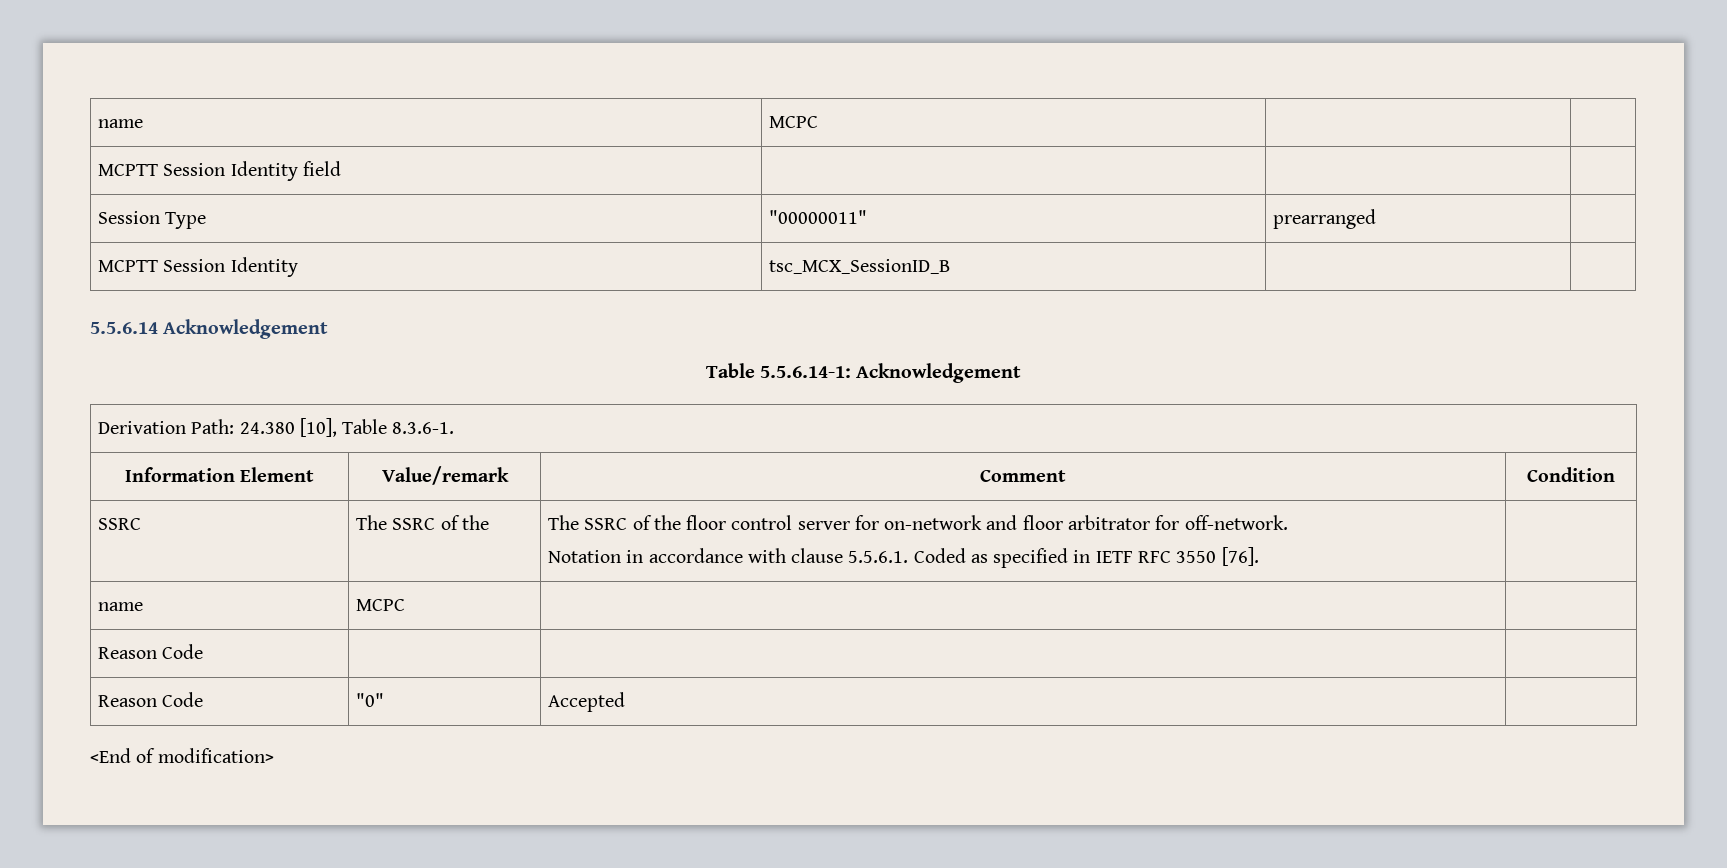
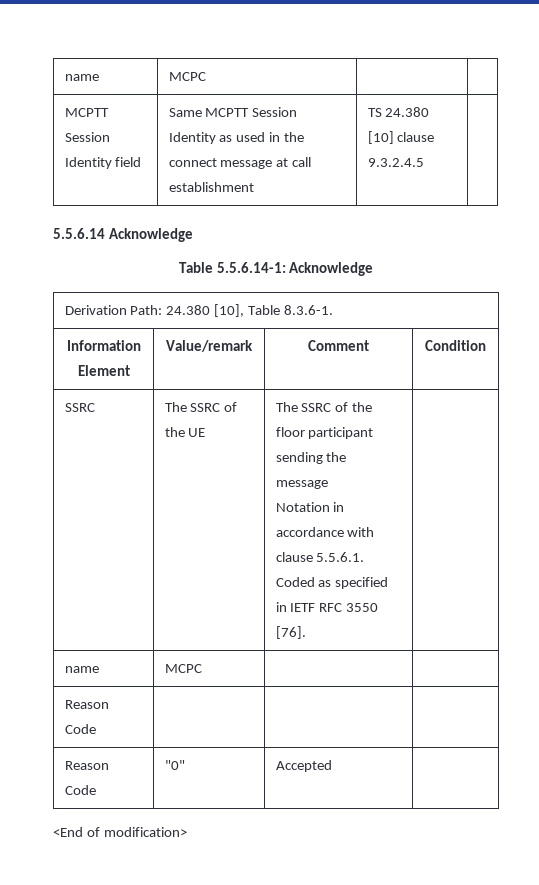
- MCPTT Session Identity field | | |
- Session Type | "00000011" | prearranged |
- MCPTT Session Identity | tsc_MCX_SessionID_B | |
+ MCPTT Session Identity field | Same MCPTT Session Identity as used in the connect message at call establishment | TS 24.380 [10] clause 9.3.2.4.5 |
- 5.5.6.14 Acknowledgement
+ 5.5.6.14 Acknowledge
- Table 5.5.6.14-1: Acknowledgement
+ Table 5.5.6.14-1: Acknowledge
- SSRC | The SSRC of the | The SSRC of the floor control server for on-network and floor arbitrator for off-network.
+ SSRC | The SSRC of the UE | The SSRC of the floor participant sending the message

